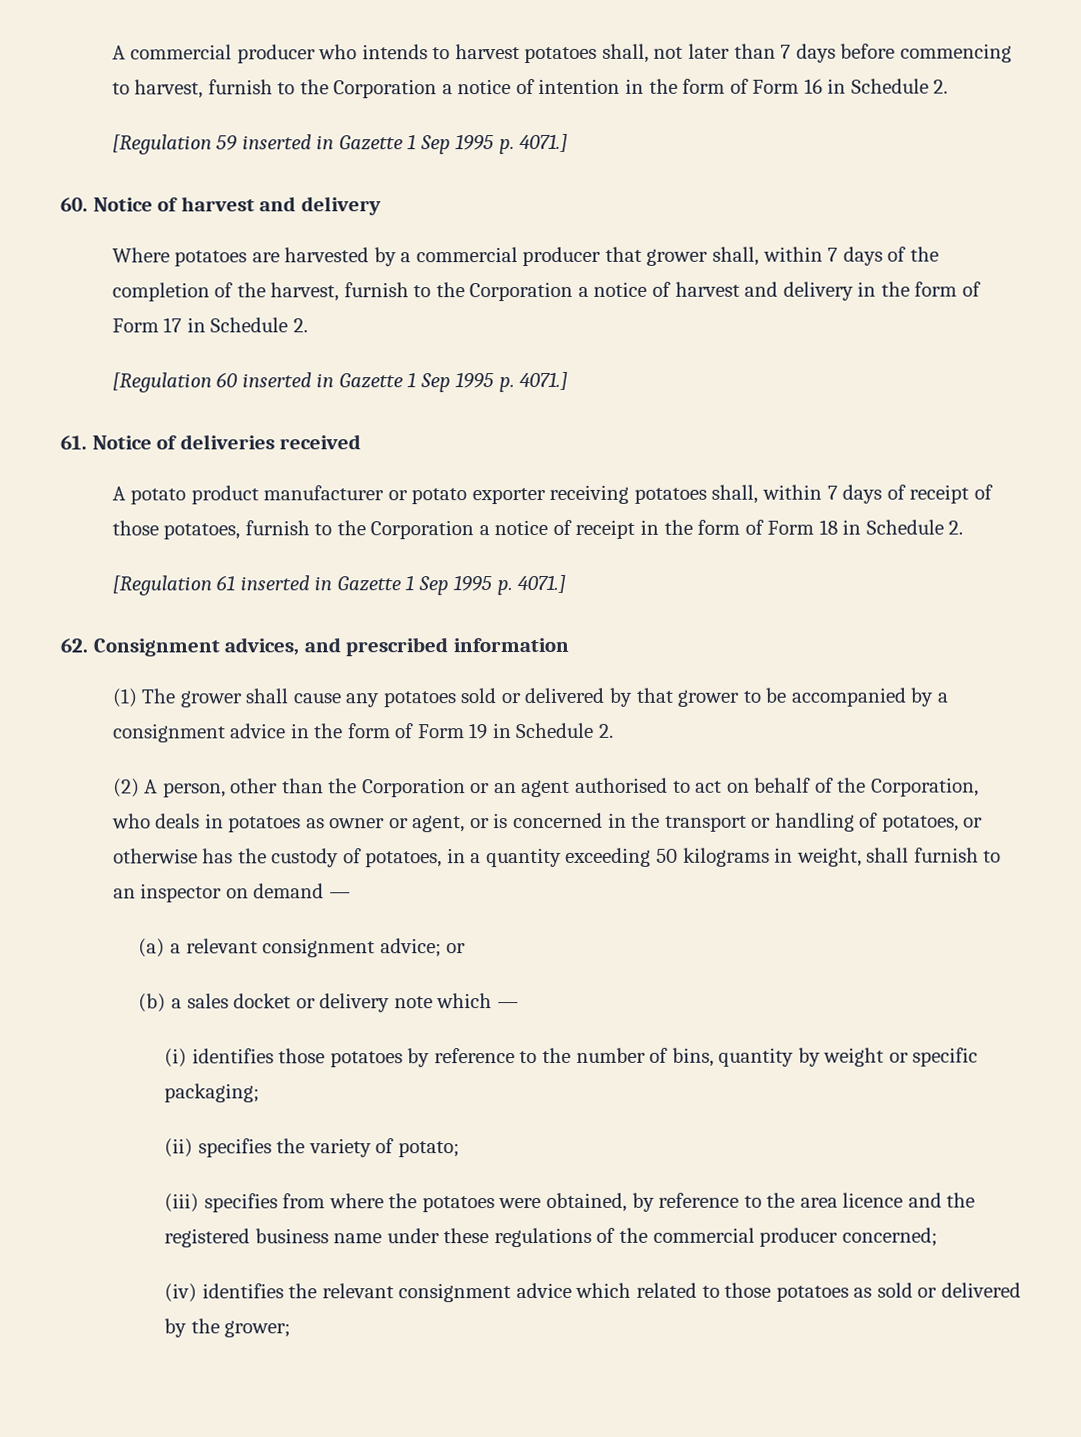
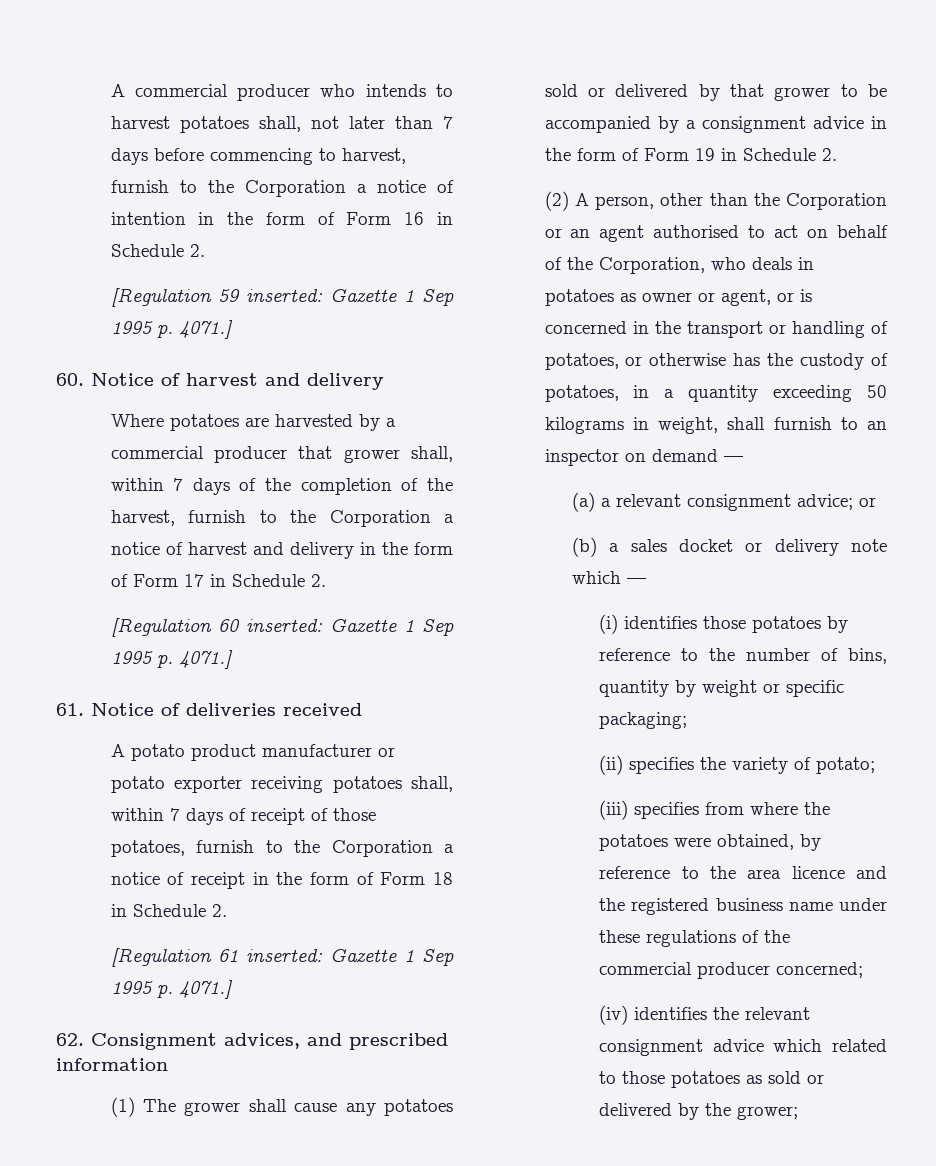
- [Regulation 59 inserted in Gazette 1 Sep 1995 p. 4071.]
+ [Regulation 59 inserted: Gazette 1 Sep 1995 p. 4071.]
- [Regulation 60 inserted in Gazette 1 Sep 1995 p. 4071.]
+ [Regulation 60 inserted: Gazette 1 Sep 1995 p. 4071.]
- [Regulation 61 inserted in Gazette 1 Sep 1995 p. 4071.]
+ [Regulation 61 inserted: Gazette 1 Sep 1995 p. 4071.]

